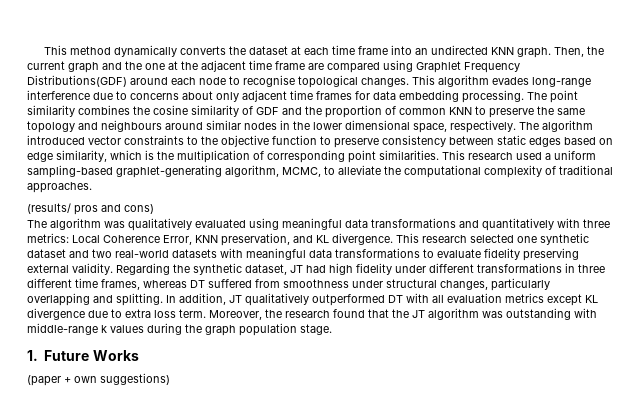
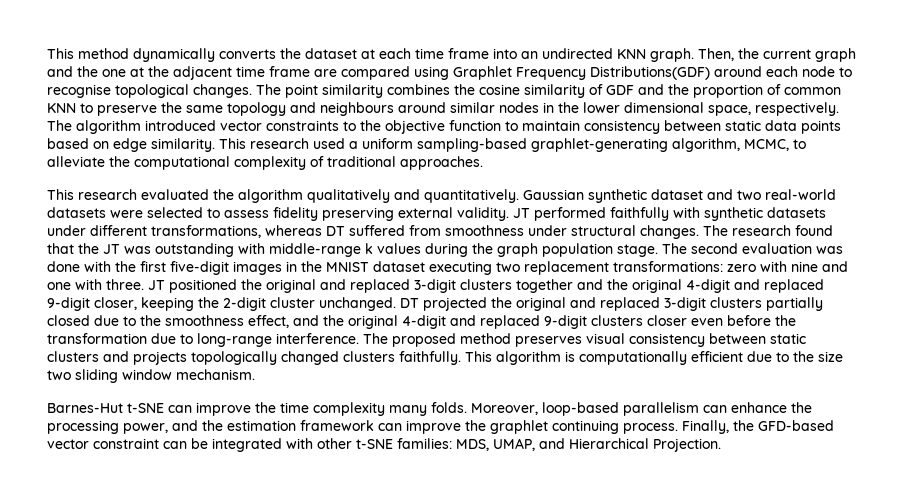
- This algorithm evades long-range interference due to concerns about only adjacent time frames for data embedding processing.
- The algorithm introduced vector constraints to the objective function to preserve consistency between static edges based on edge similarity, which is the multiplication of corresponding point similarities.
+ The algorithm introduced vector constraints to the objective function to maintain consistency between static data points based on edge similarity.
- (results/ pros and cons)
- The algorithm was qualitatively evaluated using meaningful data transformations and quantitatively with three metrics: Local Coherence Error, KNN preservation, and KL divergence. This research selected one synthetic dataset and two real-world datasets with meaningful data transformations to evaluate fidelity preserving external validity. Regarding the synthetic dataset, JT had high fidelity under different transformations in three different time frames, whereas DT suffered from smoothness under structural changes, particularly overlapping and splitting. In addition, JT qualitatively outperformed DT with all evaluation metrics except KL divergence due to extra loss term. Moreover, the research found that the JT algorithm was outstanding with middle-range k values during the graph population stage.
- 1. Future Works
- (paper + own suggestions)
+ This research evaluated the algorithm qualitatively and quantitatively. Gaussian synthetic dataset and two real-world datasets were selected to assess fidelity preserving external validity. JT performed faithfully with synthetic datasets under different transformations, whereas DT suffered from smoothness under structural changes. The research found that the JT was outstanding with middle-range k values during the graph population stage. The second evaluation was done with the first five-digit images in the MNIST dataset executing two replacement transformations: zero with nine and one with three. JT positioned the original and replaced 3-digit clusters together and the original 4-digit and replaced 9-digit closer, keeping the 2-digit cluster unchanged. DT projected the original and replaced 3-digit clusters partially closed due to the smoothness effect, and the original 4-digit and replaced 9-digit clusters closer even before the transformation due to long-range interference. The proposed method preserves visual consistency between static clusters and projects topologically changed clusters faithfully. This algorithm is computationally efficient due to the size two sliding window mechanism.
+ Barnes-Hut t-SNE can improve the time complexity many folds. Moreover, loop-based parallelism can enhance the processing power, and the estimation framework can improve the graphlet continuing process. Finally, the GFD-based vector constraint can be integrated with other t-SNE families: MDS, UMAP, and Hierarchical Projection.

